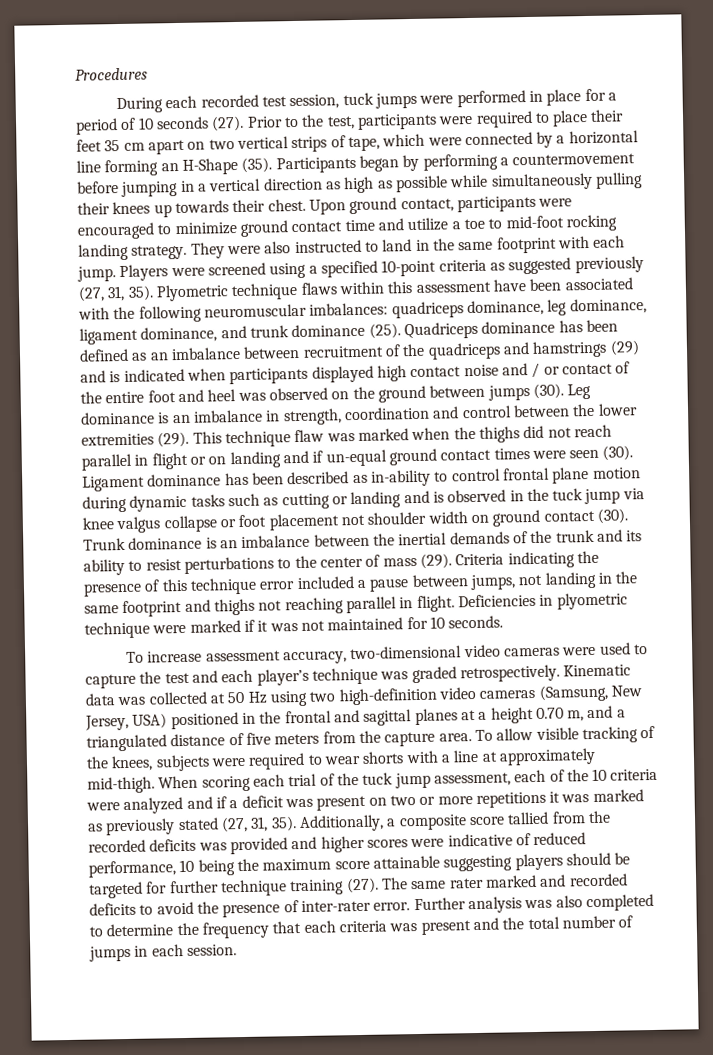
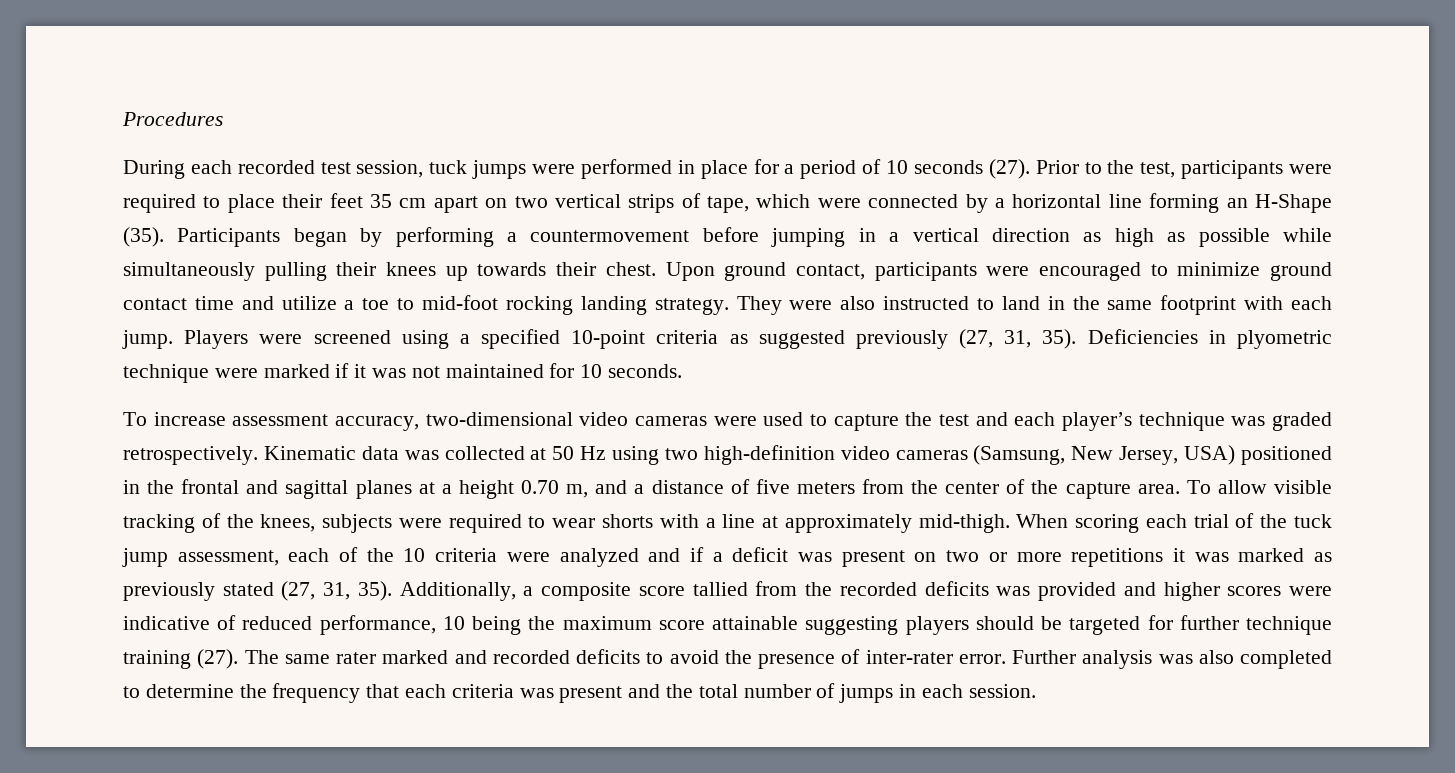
- Plyometric technique flaws within this assessment have been associated with the following neuromuscular imbalances: quadriceps dominance, leg dominance, ligament dominance, and trunk dominance (25). Quadriceps dominance has been defined as an imbalance between recruitment of the quadriceps and hamstrings (29) and is indicated when participants displayed high contact noise and / or contact of the entire foot and heel was observed on the ground between jumps (30). Leg dominance is an imbalance in strength, coordination and control between the lower extremities (29). This technique flaw was marked when the thighs did not reach parallel in flight or on landing and if un-equal ground contact times were seen (30). Ligament dominance has been described as in-ability to control frontal plane motion during dynamic tasks such as cutting or landing and is observed in the tuck jump via knee valgus collapse or foot placement not shoulder width on ground contact (30). Trunk dominance is an imbalance between the inertial demands of the trunk and its ability to resist perturbations to the center of mass (29). Criteria indicating the presence of this technique error included a pause between jumps, not landing in the same footprint and thighs not reaching parallel in flight.
- Kinematic data was collected at 50 Hz using two high-definition video cameras (Samsung, New Jersey, USA) positioned in the frontal and sagittal planes at a height 0.70 m, and a triangulated distance of five meters from the capture area.
+ Kinematic data was collected at 50 Hz using two high-definition video cameras (Samsung, New Jersey, USA) positioned in the frontal and sagittal planes at a height 0.70 m, and a distance of five meters from the center of the capture area.

